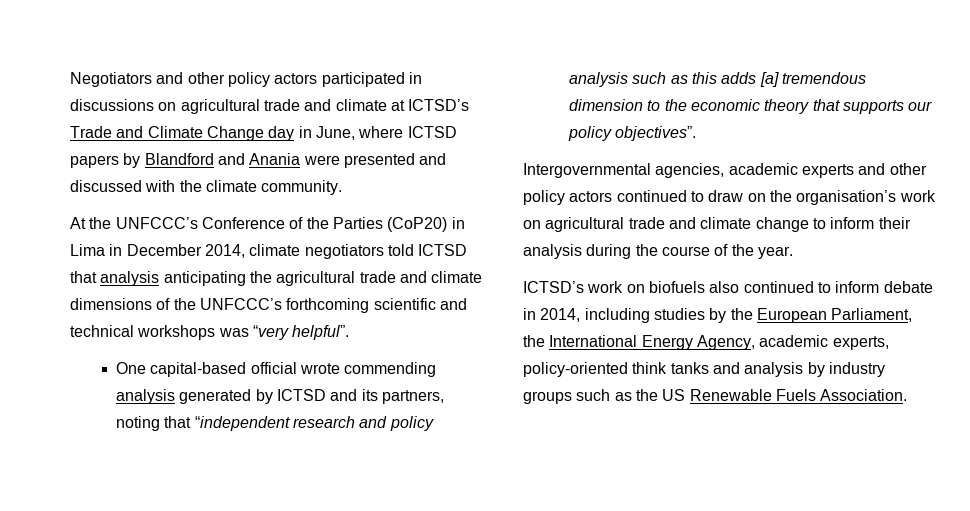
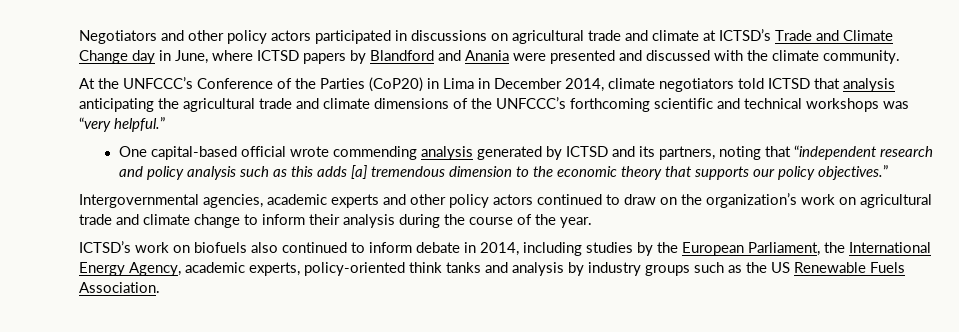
- At the UNFCCC’s Conference of the Parties (CoP20) in Lima in December 2014, climate negotiators told ICTSD that analysis anticipating the agricultural trade and climate dimensions of the UNFCCC’s forthcoming scientific and technical workshops was “very helpful”.
+ At the UNFCCC’s Conference of the Parties (CoP20) in Lima in December 2014, climate negotiators told ICTSD that analysis anticipating the agricultural trade and climate dimensions of the UNFCCC’s forthcoming scientific and technical workshops was “very helpful.”
- One capital-based official wrote commending analysis generated by ICTSD and its partners, noting that “independent research and policy analysis such as this adds [a] tremendous dimension to the economic theory that supports our policy objectives”.
+ One capital-based official wrote commending analysis generated by ICTSD and its partners, noting that “independent research and policy analysis such as this adds [a] tremendous dimension to the economic theory that supports our policy objectives.”
- Intergovernmental agencies, academic experts and other policy actors continued to draw on the organisation’s work on agricultural trade and climate change to inform their analysis during the course of the year.
+ Intergovernmental agencies, academic experts and other policy actors continued to draw on the organization’s work on agricultural trade and climate change to inform their analysis during the course of the year.

